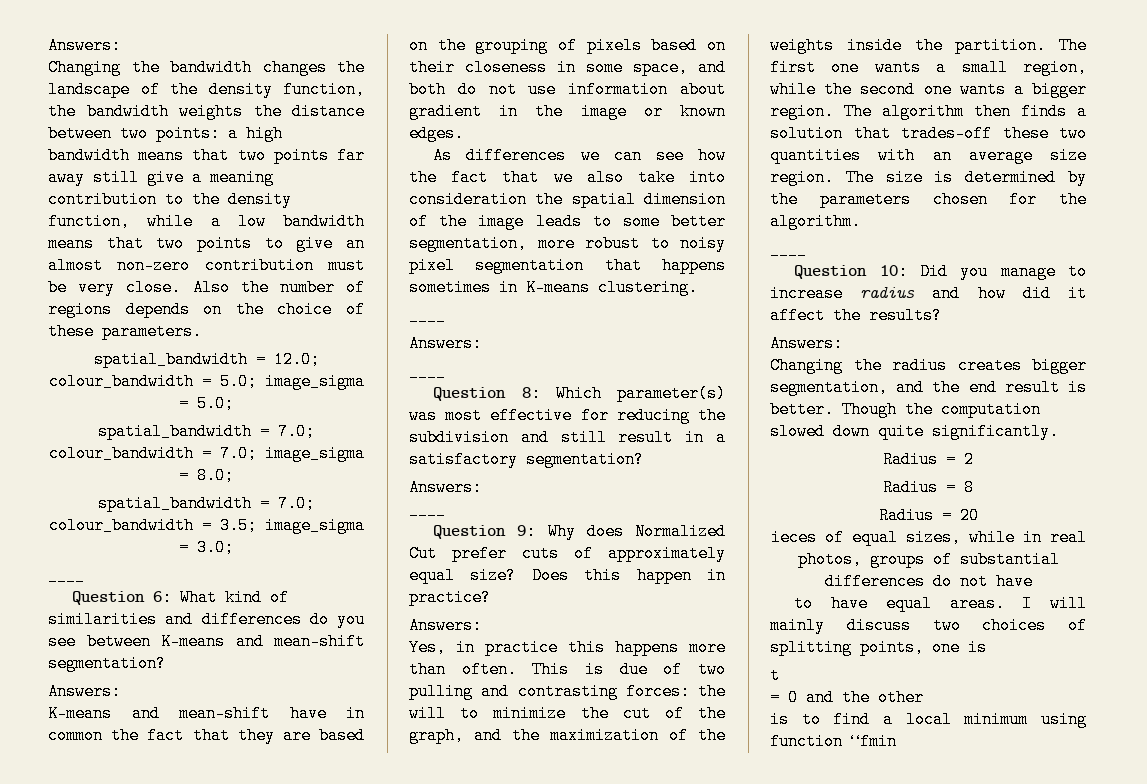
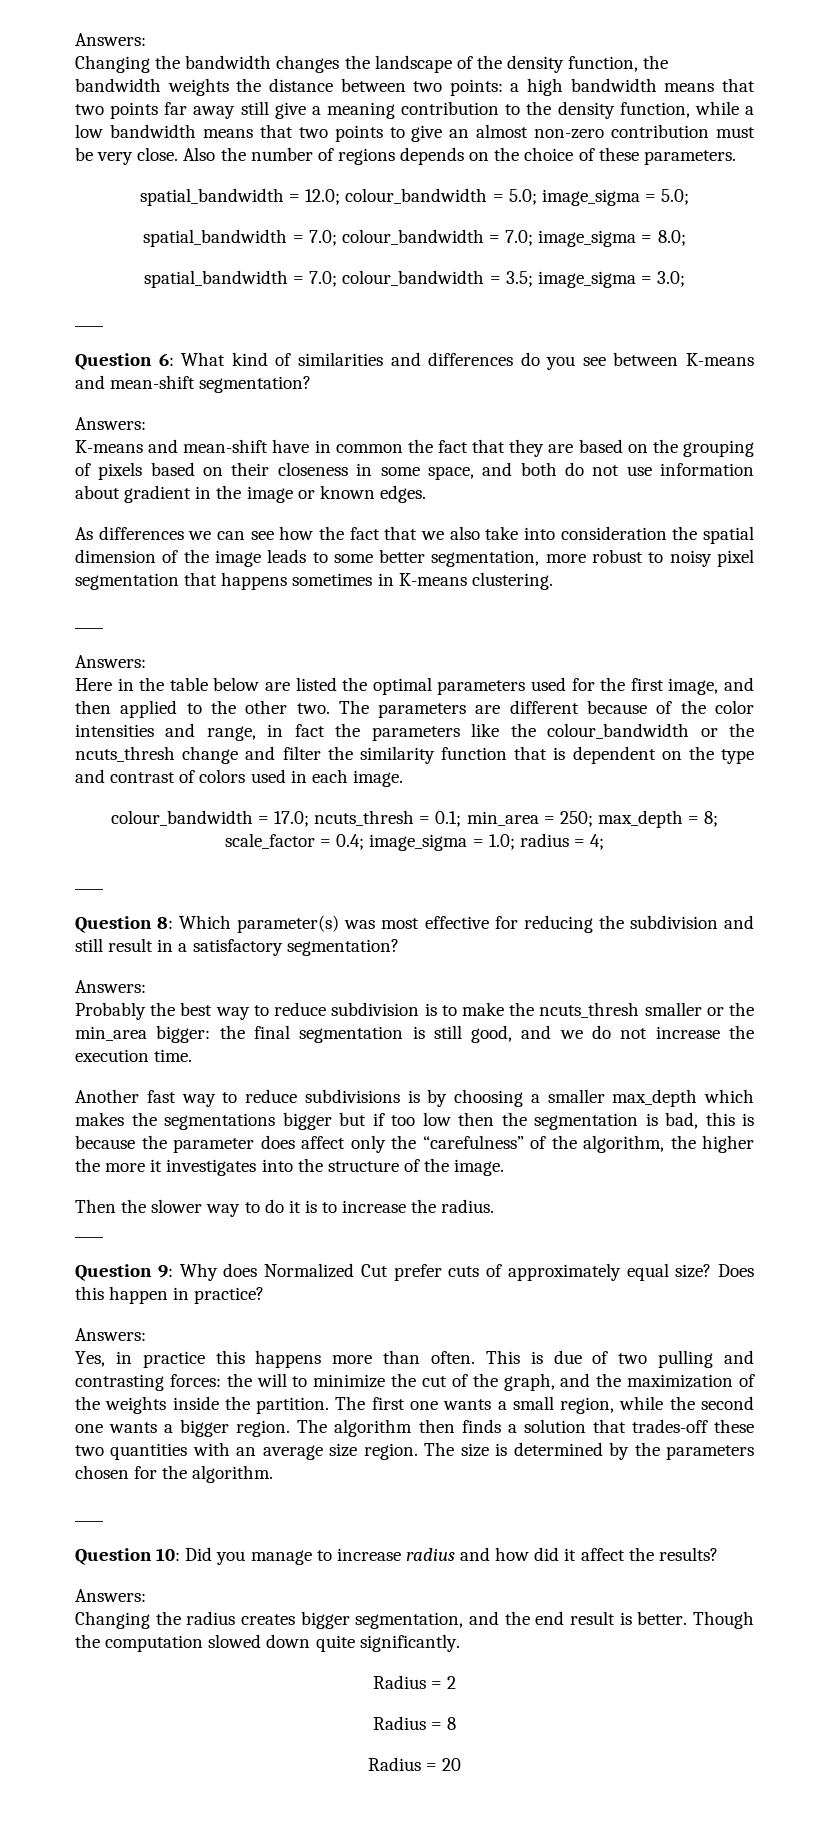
+ Here in the table below are listed the optimal parameters used for the first image, and then applied to the other two. The parameters are different because of the color intensities and range, in fact the parameters like the colour_bandwidth or the ncuts_thresh change and filter the similarity function that is dependent on the type and contrast of colors used in each image.
+ colour_bandwidth = 17.0; ncuts_thresh = 0.1; min_area = 250; max_depth = 8; scale_factor = 0.4; image_sigma = 1.0; radius = 4;
+ Probably the best way to reduce subdivision is to make the ncuts_thresh smaller or the min_area bigger: the final segmentation is still good, and we do not increase the execution time.
+ Another fast way to reduce subdivisions is by choosing a smaller max_depth which makes the segmentations bigger but if too low then the segmentation is bad, this is because the parameter does affect only the “carefulness” of the algorithm, the higher the more it investigates into the structure of the image.
+ Then the slower way to do it is to increase the radius.
- ieces of equal sizes, while in real photos, groups of substantial differences do not have
- to have equal areas. I will mainly discuss two choices of splitting points, one is
- t
- = 0 and the other
- is to find a local minimum using function “fmin

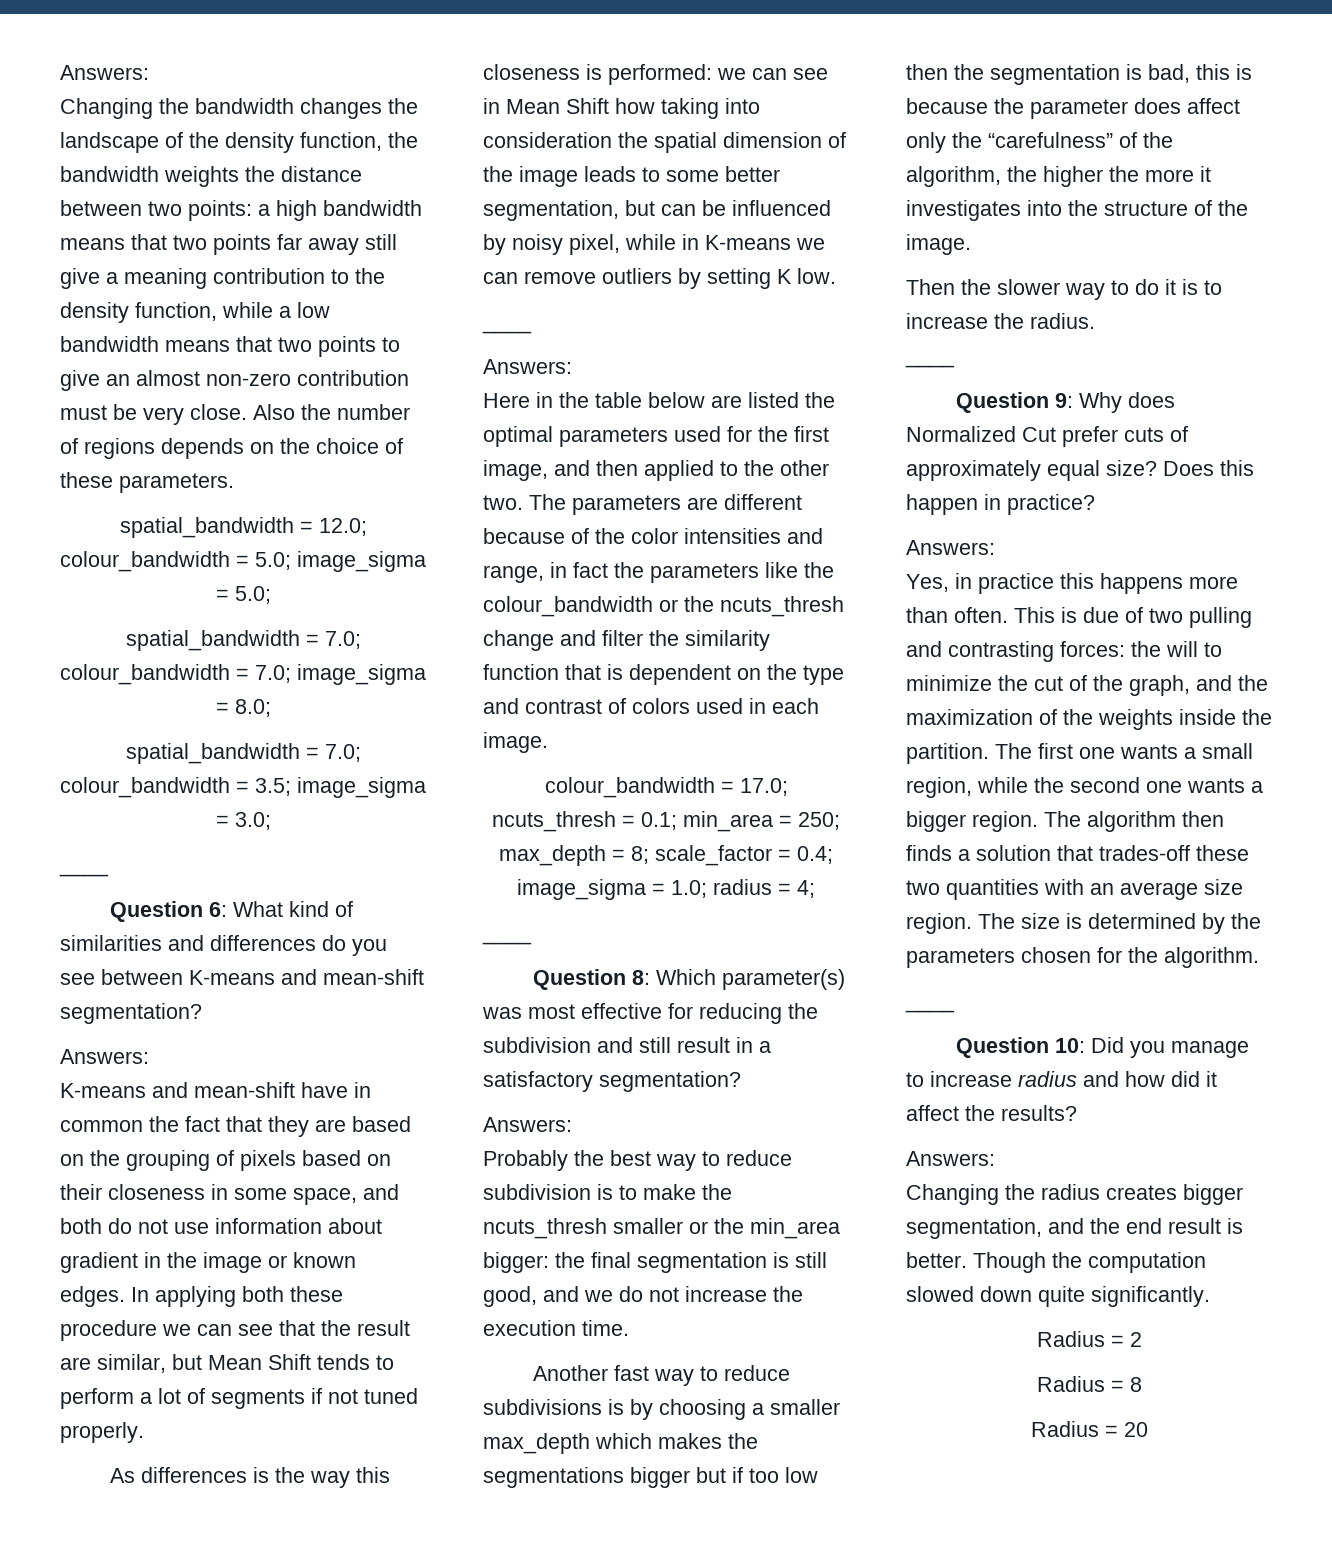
- K-means and mean-shift have in common the fact that they are based on the grouping of pixels based on their closeness in some space, and both do not use information about gradient in the image or known edges.
- As differences we can see how the fact that we also take into consideration the spatial dimension of the image leads to some better segmentation, more robust to noisy pixel segmentation that happens sometimes in K-means clustering.
+ K-means and mean-shift have in common the fact that they are based on the grouping of pixels based on their closeness in some space, and both do not use information about gradient in the image or known edges. In applying both these procedure we can see that the result are similar, but Mean Shift tends to perform a lot of segments if not tuned properly.
+ As differences is the way this closeness is performed: we can see in Mean Shift how taking into consideration the spatial dimension of the image leads to some better segmentation, but can be influenced by noisy pixel, while in K-means we can remove outliers by setting K low.

